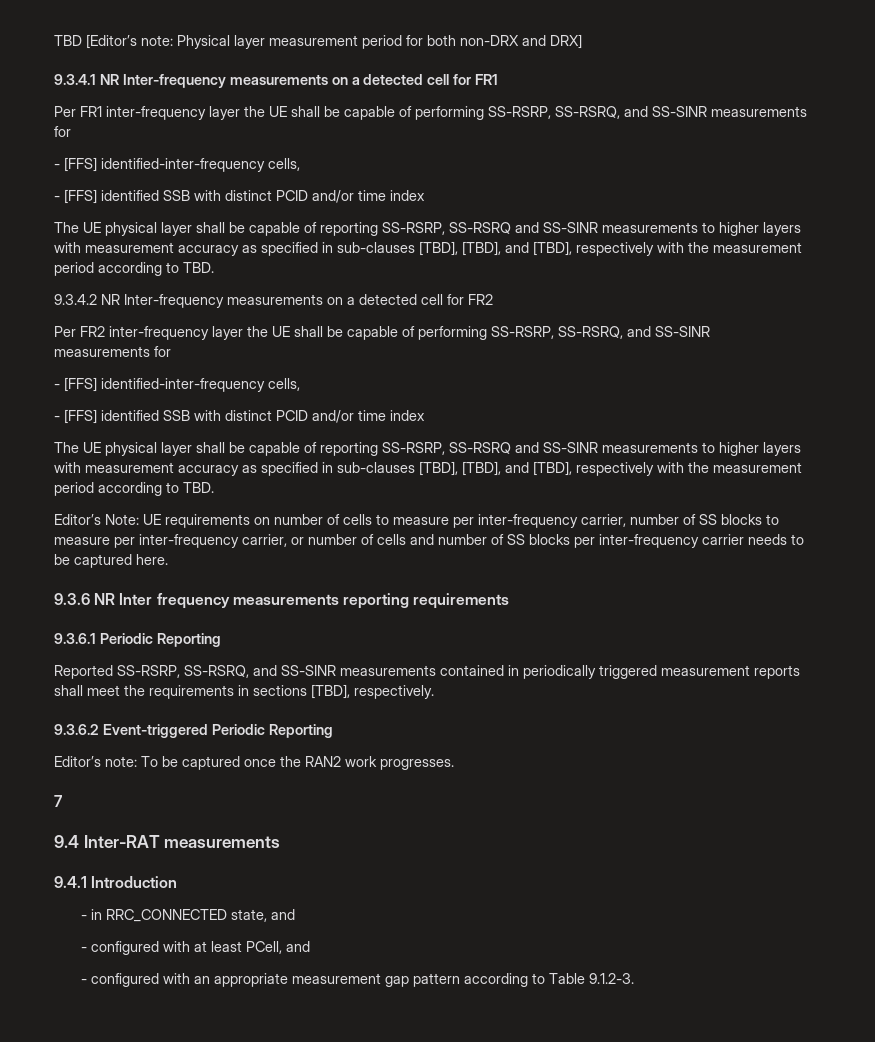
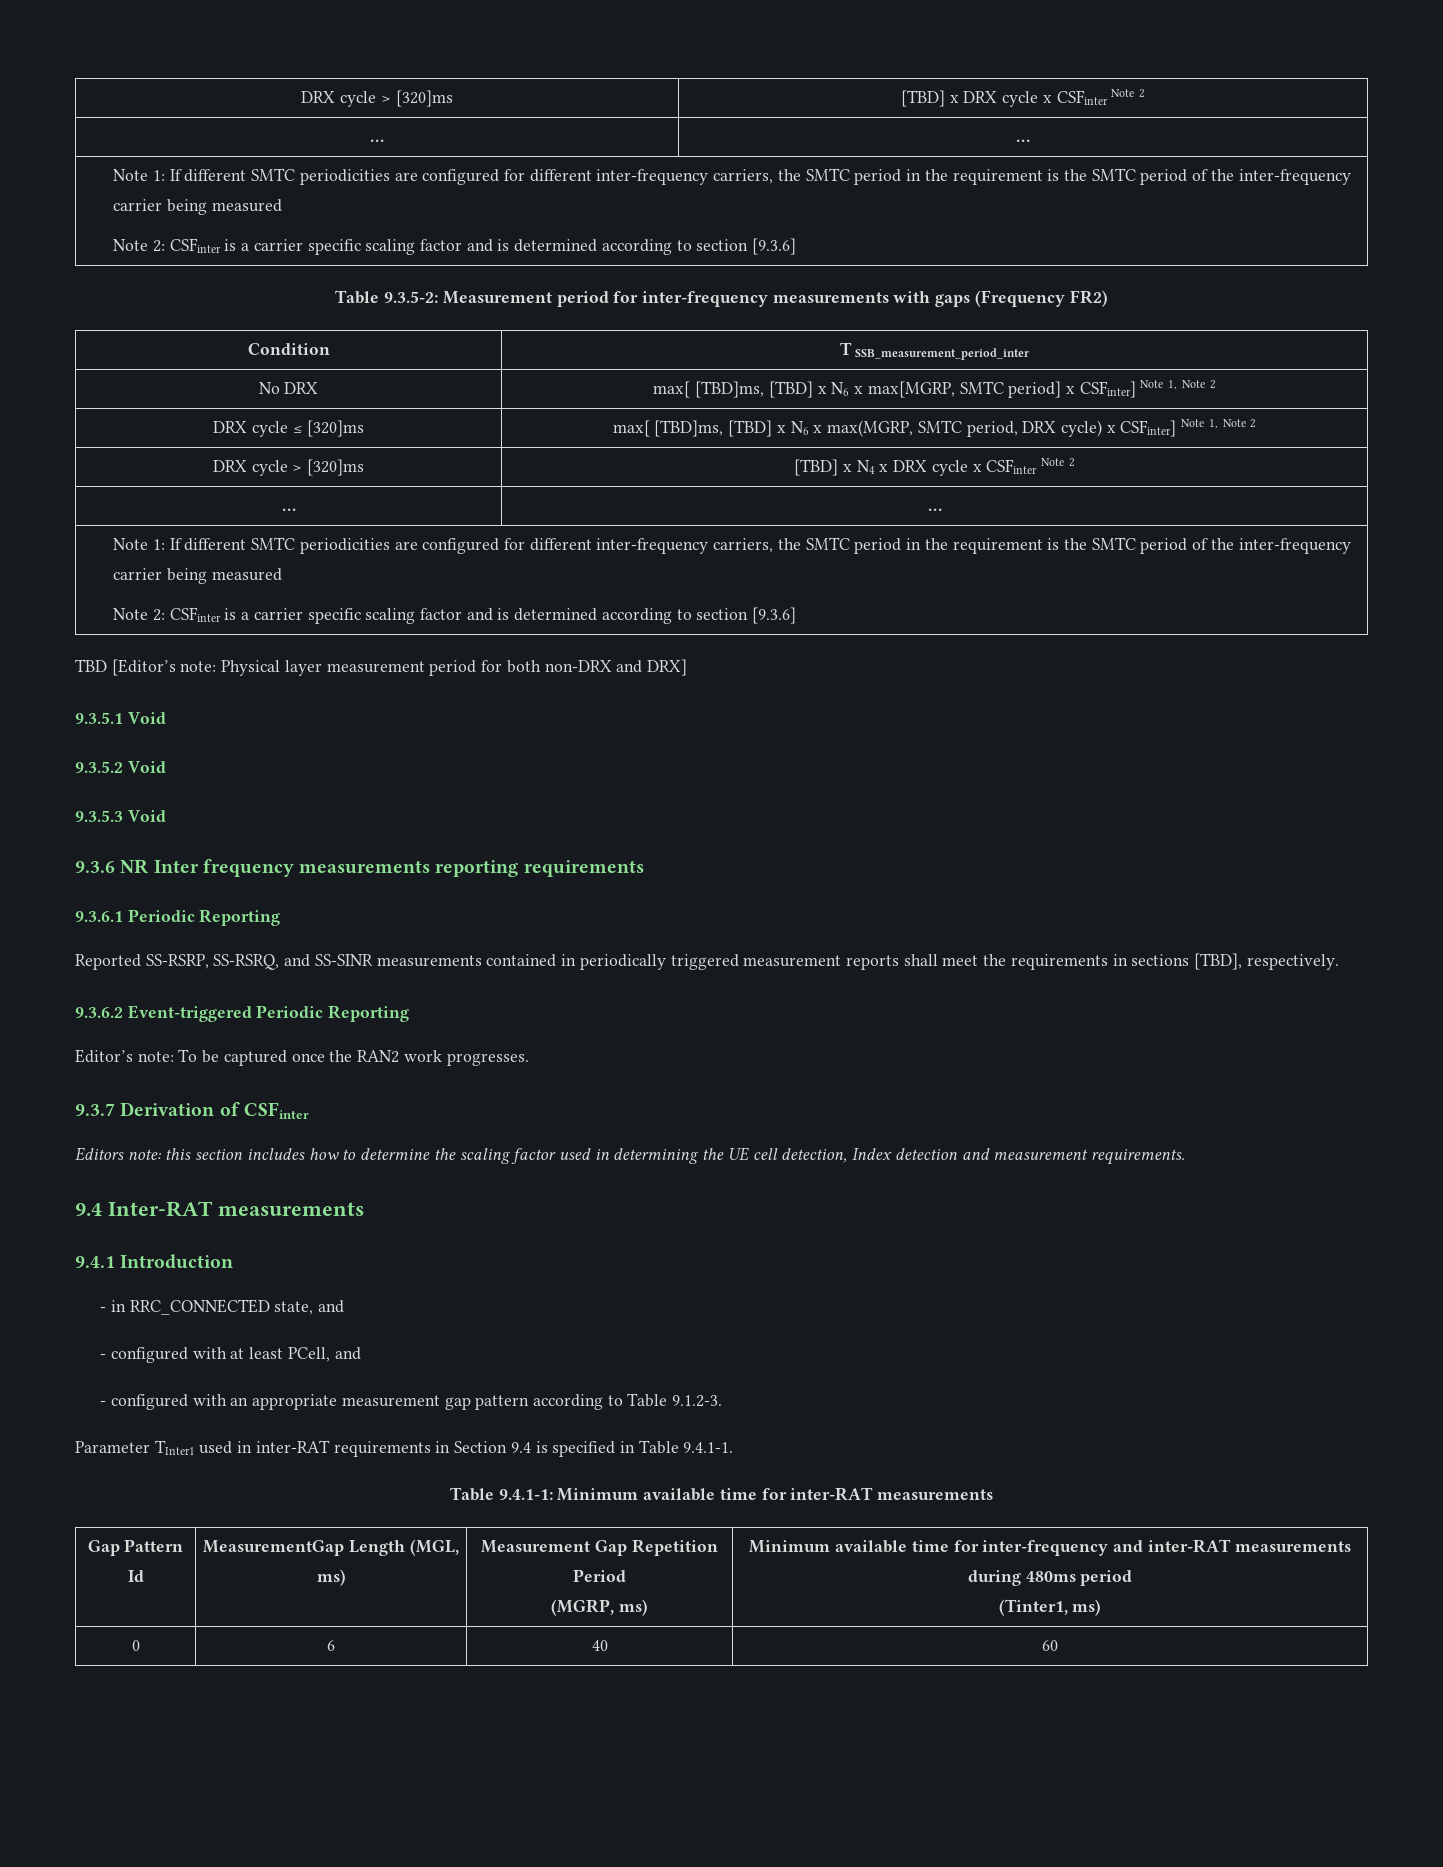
+ DRX cycle > [320]ms | [TBD] x DRX cycle x CSFinter Note 2
+ … | …
+ Note 1: If different SMTC periodicities are configured for different inter-frequency carriers, the SMTC period in the requirement is the SMTC period of the inter-frequency carrier being measured
+ Note 2: CSFinter is a carrier specific scaling factor and is determined according to section [9.3.6]
+ Table 9.3.5-2: Measurement period for inter-frequency measurements with gaps (Frequency FR2)
+ Condition | T SSB_measurement_period_inter
+ No DRX | max[ [TBD]ms, [TBD] x N6 x max[MGRP, SMTC period] x CSFinter] Note 1, Note 2
+ DRX cycle ≤ [320]ms | max[ [TBD]ms, [TBD] x N6 x max(MGRP, SMTC period, DRX cycle) x CSFinter] Note 1, Note 2
+ DRX cycle > [320]ms | [TBD] x N4 x DRX cycle x CSFinter Note 2
+ … | …
+ Note 1: If different SMTC periodicities are configured for different inter-frequency carriers, the SMTC period in the requirement is the SMTC period of the inter-frequency carrier being measured
+ Note 2: CSFinter is a carrier specific scaling factor and is determined according to section [9.3.6]
- 9.3.4.1 NR Inter-frequency measurements on a detected cell for FR1
- Per FR1 inter-frequency layer the UE shall be capable of performing SS-RSRP, SS-RSRQ, and SS-SINR measurements for
- - [FFS] identified-inter-frequency cells,
- - [FFS] identified SSB with distinct PCID and/or time index
- The UE physical layer shall be capable of reporting SS-RSRP, SS-RSRQ and SS-SINR measurements to higher layers with measurement accuracy as specified in sub-clauses [TBD], [TBD], and [TBD], respectively with the measurement period according to TBD.
- 9.3.4.2 NR Inter-frequency measurements on a detected cell for FR2
- Per FR2 inter-frequency layer the UE shall be capable of performing SS-RSRP, SS-RSRQ, and SS-SINR measurements for
- - [FFS] identified-inter-frequency cells,
- - [FFS] identified SSB with distinct PCID and/or time index
- The UE physical layer shall be capable of reporting SS-RSRP, SS-RSRQ and SS-SINR measurements to higher layers with measurement accuracy as specified in sub-clauses [TBD], [TBD], and [TBD], respectively with the measurement period according to TBD.
- Editor’s Note: UE requirements on number of cells to measure per inter-frequency carrier, number of SS blocks to measure per inter-frequency carrier, or number of cells and number of SS blocks per inter-frequency carrier needs to be captured here.
+ 9.3.5.1 Void
+ 9.3.5.2 Void
+ 9.3.5.3 Void
- 7
+ 9.3.7 Derivation of CSFinter
+ Editors note: this section includes how to determine the scaling factor used in determining the UE cell detection, Index detection and measurement requirements.
+ Parameter TInter1 used in inter-RAT requirements in Section 9.4 is specified in Table 9.4.1-1.
+ Table 9.4.1-1: Minimum available time for inter-RAT measurements
+ Gap Pattern Id | MeasurementGap Length (MGL, ms) | Measurement Gap Repetition Period
+ (MGRP, ms) | Minimum available time for inter-frequency and inter-RAT measurements during 480ms period
+ (Tinter1, ms)
+ 0 | 6 | 40 | 60

